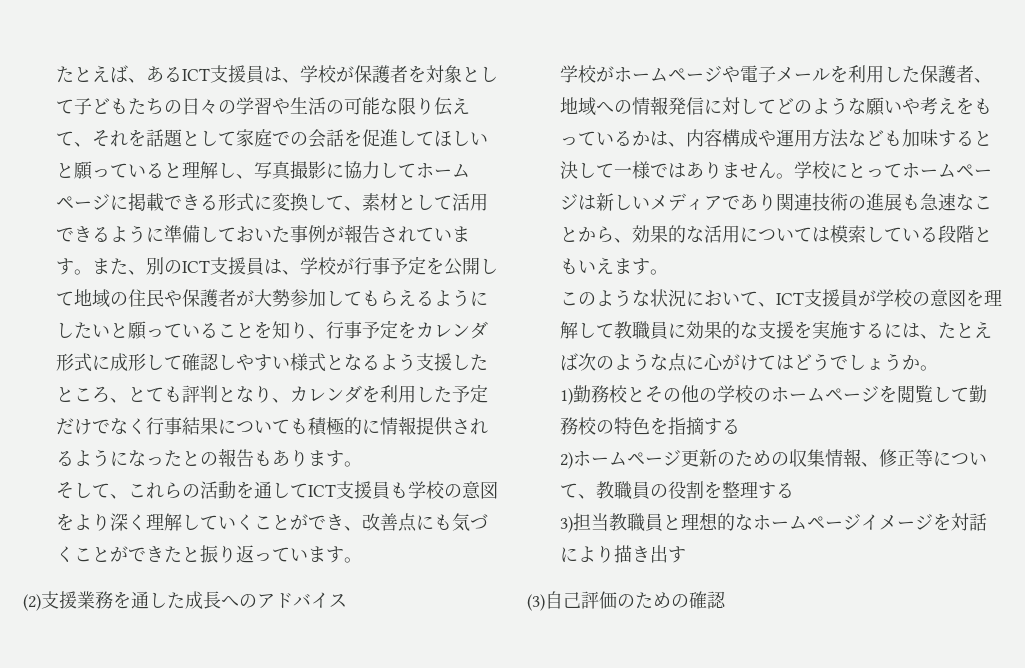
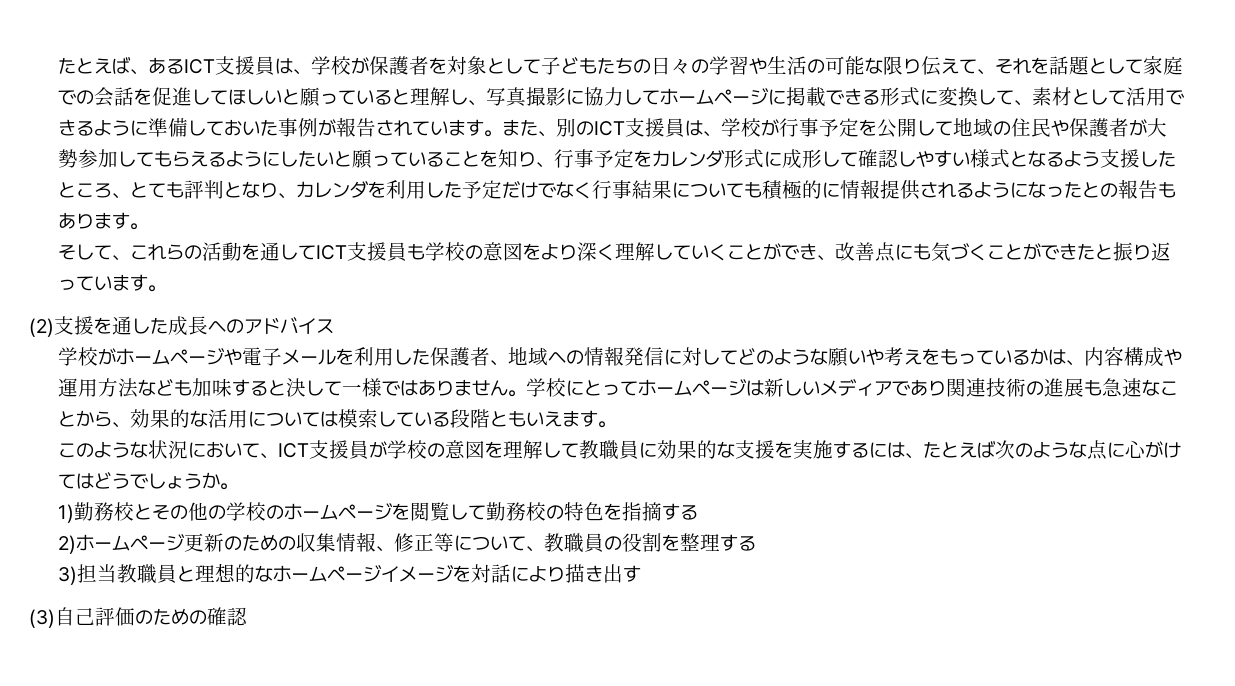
- (2)支援業務を通した成長へのアドバイス
+ (2)支援を通した成長へのアドバイス

